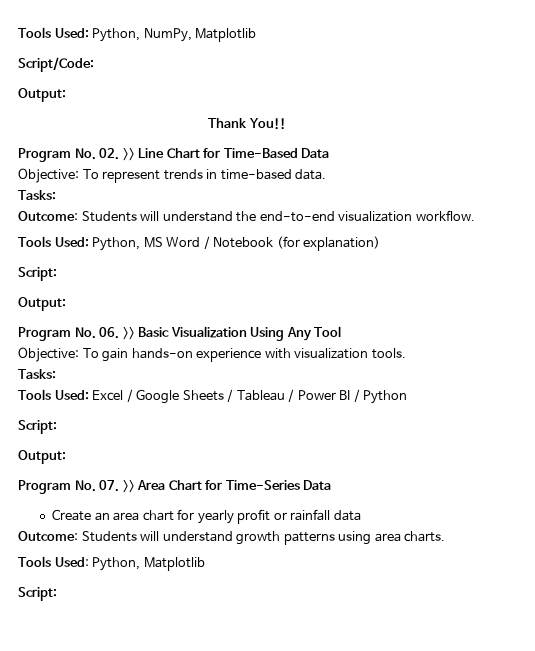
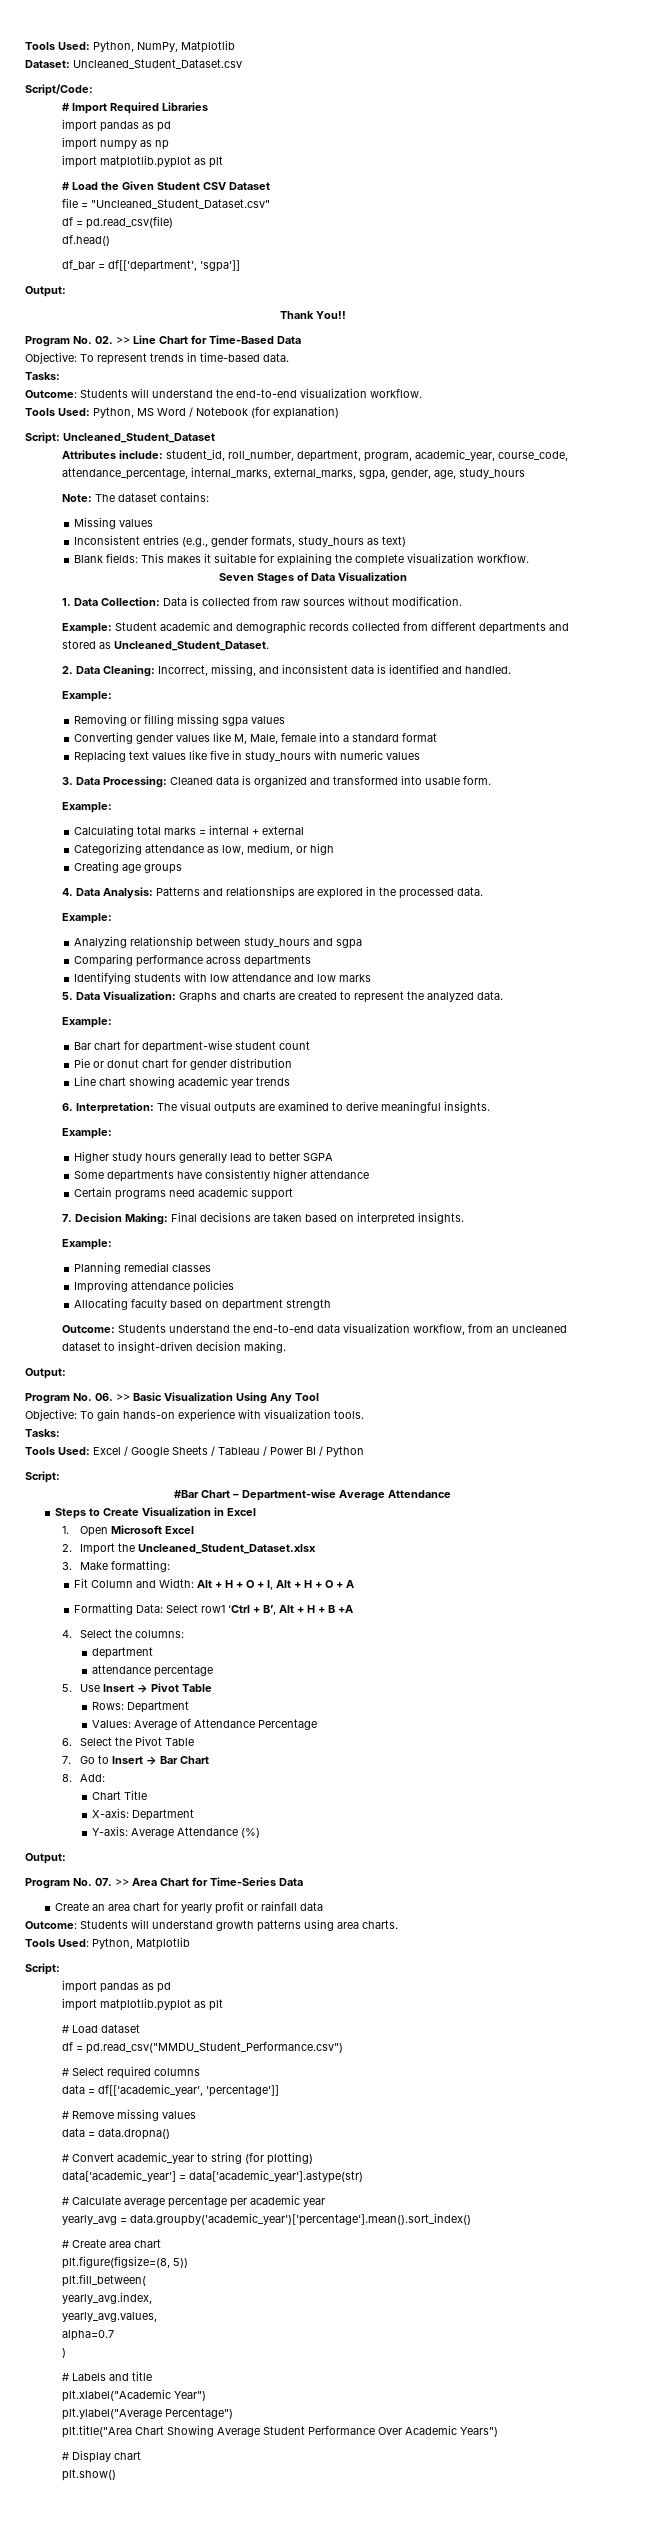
+ Dataset: Uncleaned_Student_Dataset.csv
+ # Import Required Libraries
+ import pandas as pd
+ import numpy as np
+ import matplotlib.pyplot as plt
+ # Load the Given Student CSV Dataset
+ file = "Uncleaned_Student_Dataset.csv"
+ df = pd.read_csv(file)
+ df.head()
+ df_bar = df[['department', 'sgpa']]
  Tools Used: Python, MS Word / Notebook (for explanation)
- Script:
+ Script: Uncleaned_Student_Dataset
+ Attributes include: student_id, roll_number, department, program, academic_year, course_code, attendance_percentage, internal_marks, external_marks, sgpa, gender, age, study_hours
+ Note: The dataset contains:
+ Missing values
+ Inconsistent entries (e.g., gender formats, study_hours as text)
+ Blank fields: This makes it suitable for explaining the complete visualization workflow.
+ Seven Stages of Data Visualization
+ 1. Data Collection: Data is collected from raw sources without modification.
+ Example: Student academic and demographic records collected from different departments and stored as Uncleaned_Student_Dataset.
+ 2. Data Cleaning: Incorrect, missing, and inconsistent data is identified and handled.
+ Example:
+ Removing or filling missing sgpa values
+ Converting gender values like M, Male, female into a standard format
+ Replacing text values like five in study_hours with numeric values
+ 3. Data Processing: Cleaned data is organized and transformed into usable form.
+ Example:
+ Calculating total marks = internal + external
+ Categorizing attendance as low, medium, or high
+ Creating age groups
+ 4. Data Analysis: Patterns and relationships are explored in the processed data.
+ Example:
+ Analyzing relationship between study_hours and sgpa
+ Comparing performance across departments
+ Identifying students with low attendance and low marks
+ 5. Data Visualization: Graphs and charts are created to represent the analyzed data.
+ Example:
+ Bar chart for department-wise student count
+ Pie or donut chart for gender distribution
+ Line chart showing academic year trends
+ 6. Interpretation: The visual outputs are examined to derive meaningful insights.
+ Example:
+ Higher study hours generally lead to better SGPA
+ Some departments have consistently higher attendance
+ Certain programs need academic support
+ 7. Decision Making: Final decisions are taken based on interpreted insights.
+ Example:
+ Planning remedial classes
+ Improving attendance policies
+ Allocating faculty based on department strength
+ Outcome: Students understand the end-to-end data visualization workflow, from an uncleaned dataset to insight-driven decision making.
+ #Bar Chart – Department-wise Average Attendance
+ Steps to Create Visualization in Excel
+ 1. Open Microsoft Excel
+ 2. Import the Uncleaned_Student_Dataset.xlsx
+ 3. Make formatting:
+ Fit Column and Width: Alt + H + O + I, Alt + H + O + A
+ Formatting Data: Select row1 ‘Ctrl + B’, Alt + H + B +A
+ 4. Select the columns:
+ department
+ attendance percentage
+ 5. Use Insert → Pivot Table
+ Rows: Department
+ Values: Average of Attendance Percentage
+ 6. Select the Pivot Table
+ 7. Go to Insert → Bar Chart
+ 8. Add:
+ Chart Title
+ X-axis: Department
+ Y-axis: Average Attendance (%)
  Tools Used: Python, Matplotlib
  Script:
+ import pandas as pd
+ import matplotlib.pyplot as plt
+ # Load dataset
+ df = pd.read_csv("MMDU_Student_Performance.csv")
+ # Select required columns
+ data = df[['academic_year', 'percentage']]
+ # Remove missing values
+ data = data.dropna()
+ # Convert academic_year to string (for plotting)
+ data['academic_year'] = data['academic_year'].astype(str)
+ # Calculate average percentage per academic year
+ yearly_avg = data.groupby('academic_year')['percentage'].mean().sort_index()
+ # Create area chart
+ plt.figure(figsize=(8, 5))
+ plt.fill_between(
+ yearly_avg.index,
+ yearly_avg.values,
+ alpha=0.7
+ )
+ # Labels and title
+ plt.xlabel("Academic Year")
+ plt.ylabel("Average Percentage")
+ plt.title("Area Chart Showing Average Student Performance Over Academic Years")
+ # Display chart
+ plt.show()

